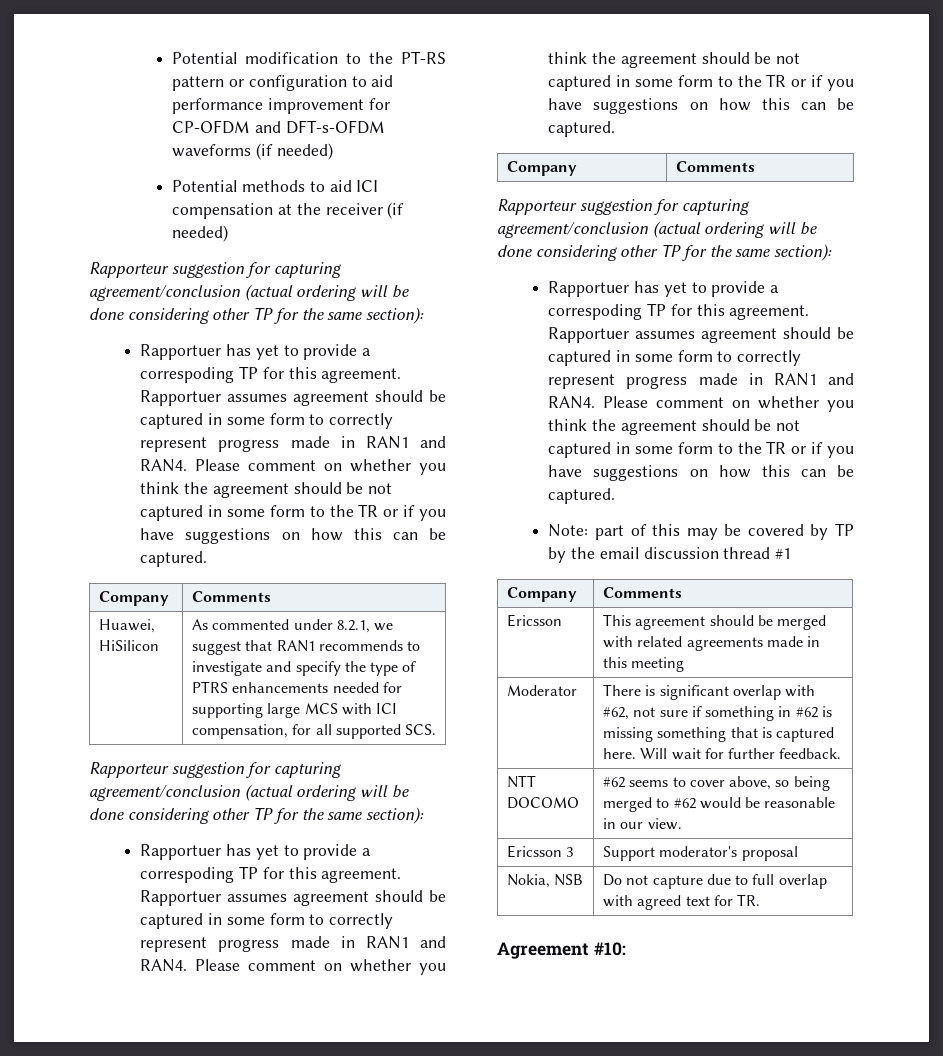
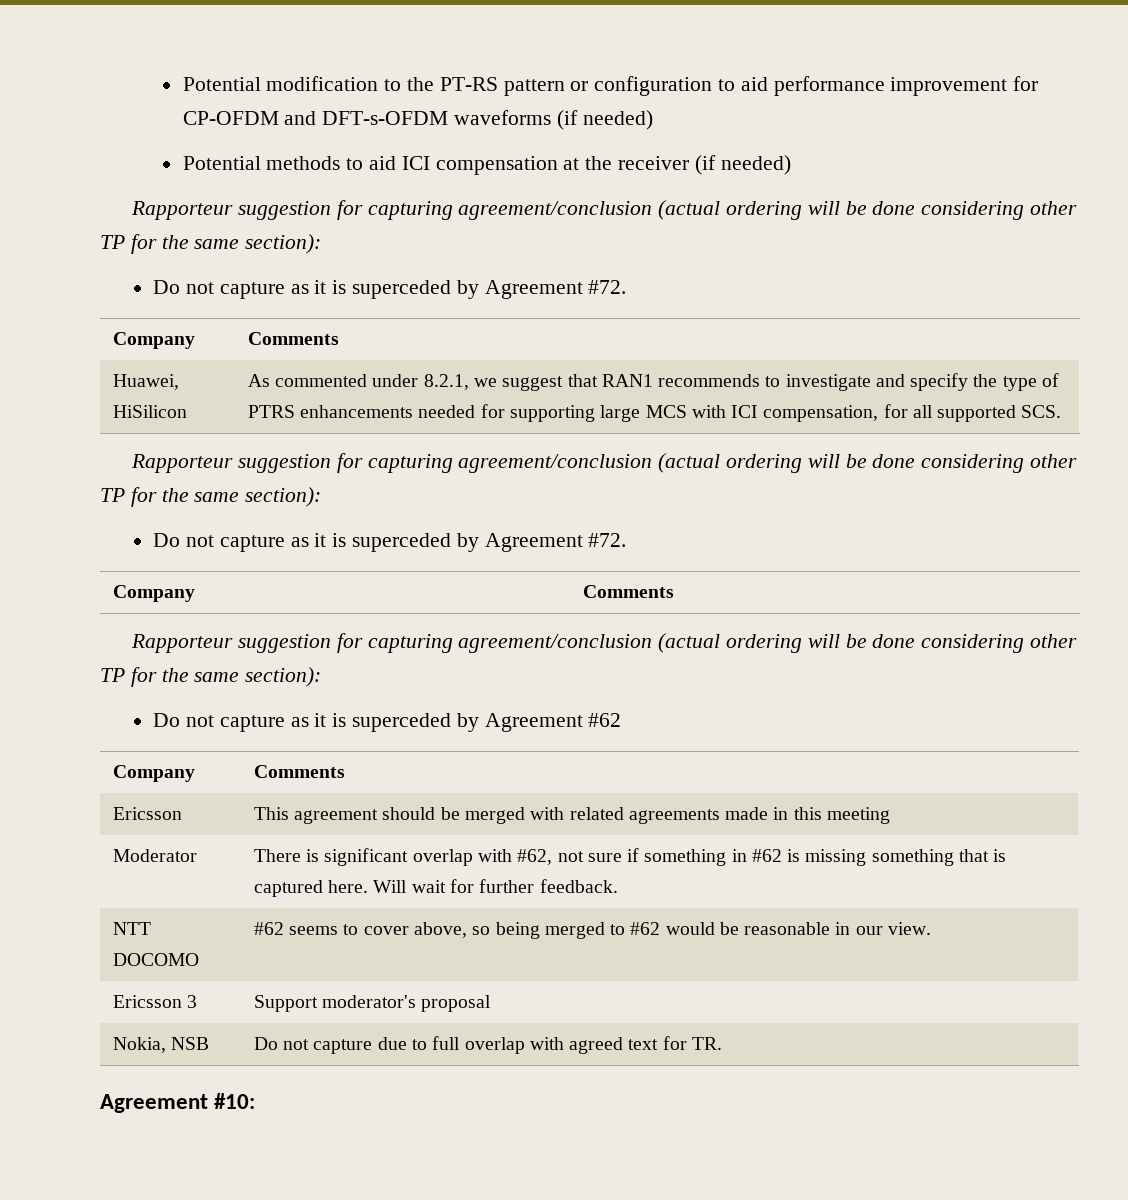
  Potential methods to aid ICI compensation at the receiver (if needed)
  Rapporteur suggestion for capturing agreement/conclusion (actual ordering will be done considering other TP for the same section):
- Rapportuer has yet to provide a correspoding TP for this agreement. Rapportuer assumes agreement should be captured in some form to correctly represent progress made in RAN1 and RAN4. Please comment on whether you think the agreement should be not captured in some form to the TR or if you have suggestions on how this can be captured.
+ Do not capture as it is superceded by Agreement #72.
  Huawei, HiSilicon | As commented under 8.2.1, we suggest that RAN1 recommends to investigate and specify the type of PTRS enhancements needed for supporting large MCS with ICI compensation, for all supported SCS.
  Rapporteur suggestion for capturing agreement/conclusion (actual ordering will be done considering other TP for the same section):
- Rapportuer has yet to provide a correspoding TP for this agreement. Rapportuer assumes agreement should be captured in some form to correctly represent progress made in RAN1 and RAN4. Please comment on whether you think the agreement should be not captured in some form to the TR or if you have suggestions on how this can be captured.
+ Do not capture as it is superceded by Agreement #72.
  Company | Comments
  Rapporteur suggestion for capturing agreement/conclusion (actual ordering will be done considering other TP for the same section):
- Rapportuer has yet to provide a correspoding TP for this agreement. Rapportuer assumes agreement should be captured in some form to correctly represent progress made in RAN1 and RAN4. Please comment on whether you think the agreement should be not captured in some form to the TR or if you have suggestions on how this can be captured.
- Note: part of this may be covered by TP by the email discussion thread #1
+ Do not capture as it is superceded by Agreement #62

